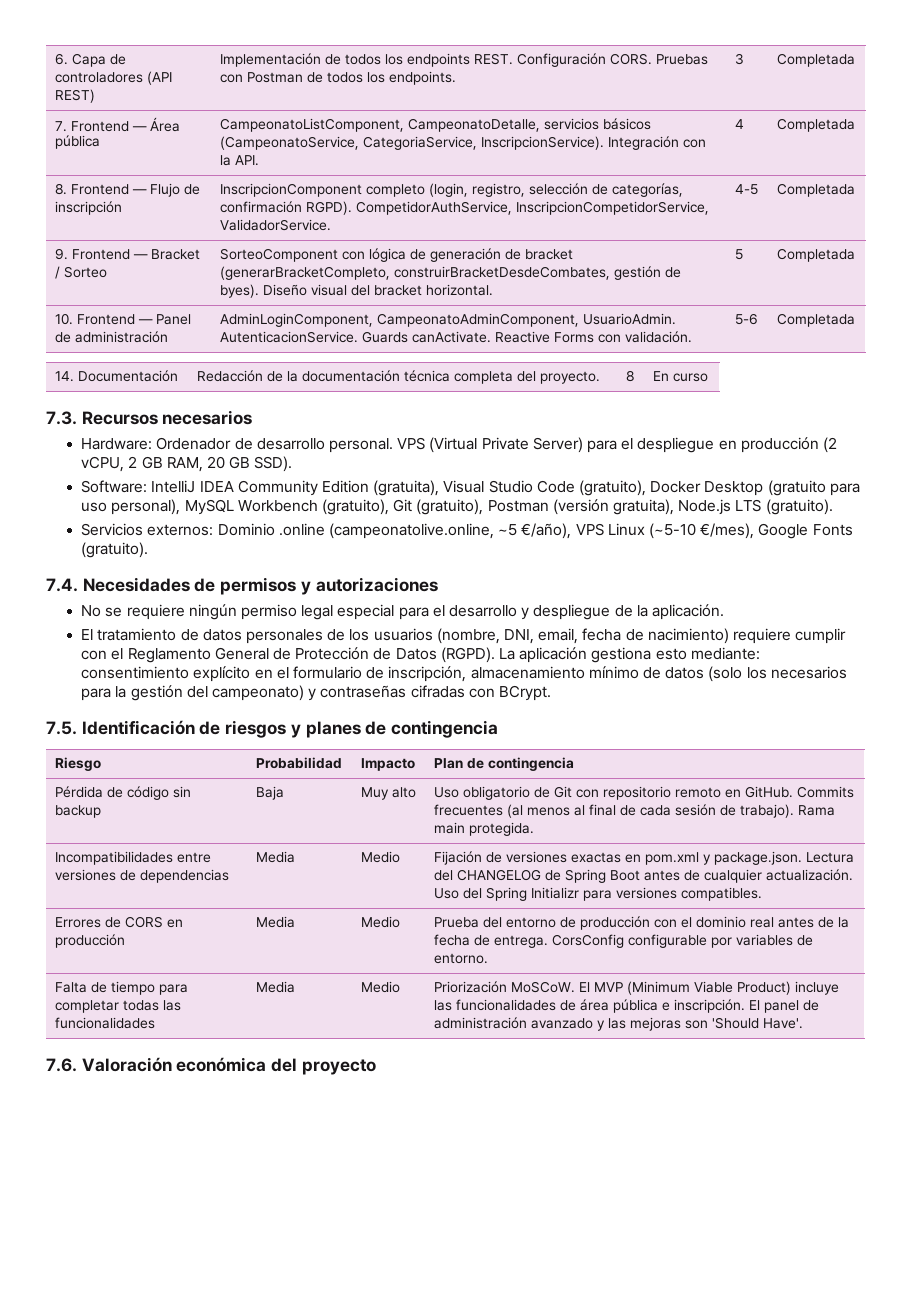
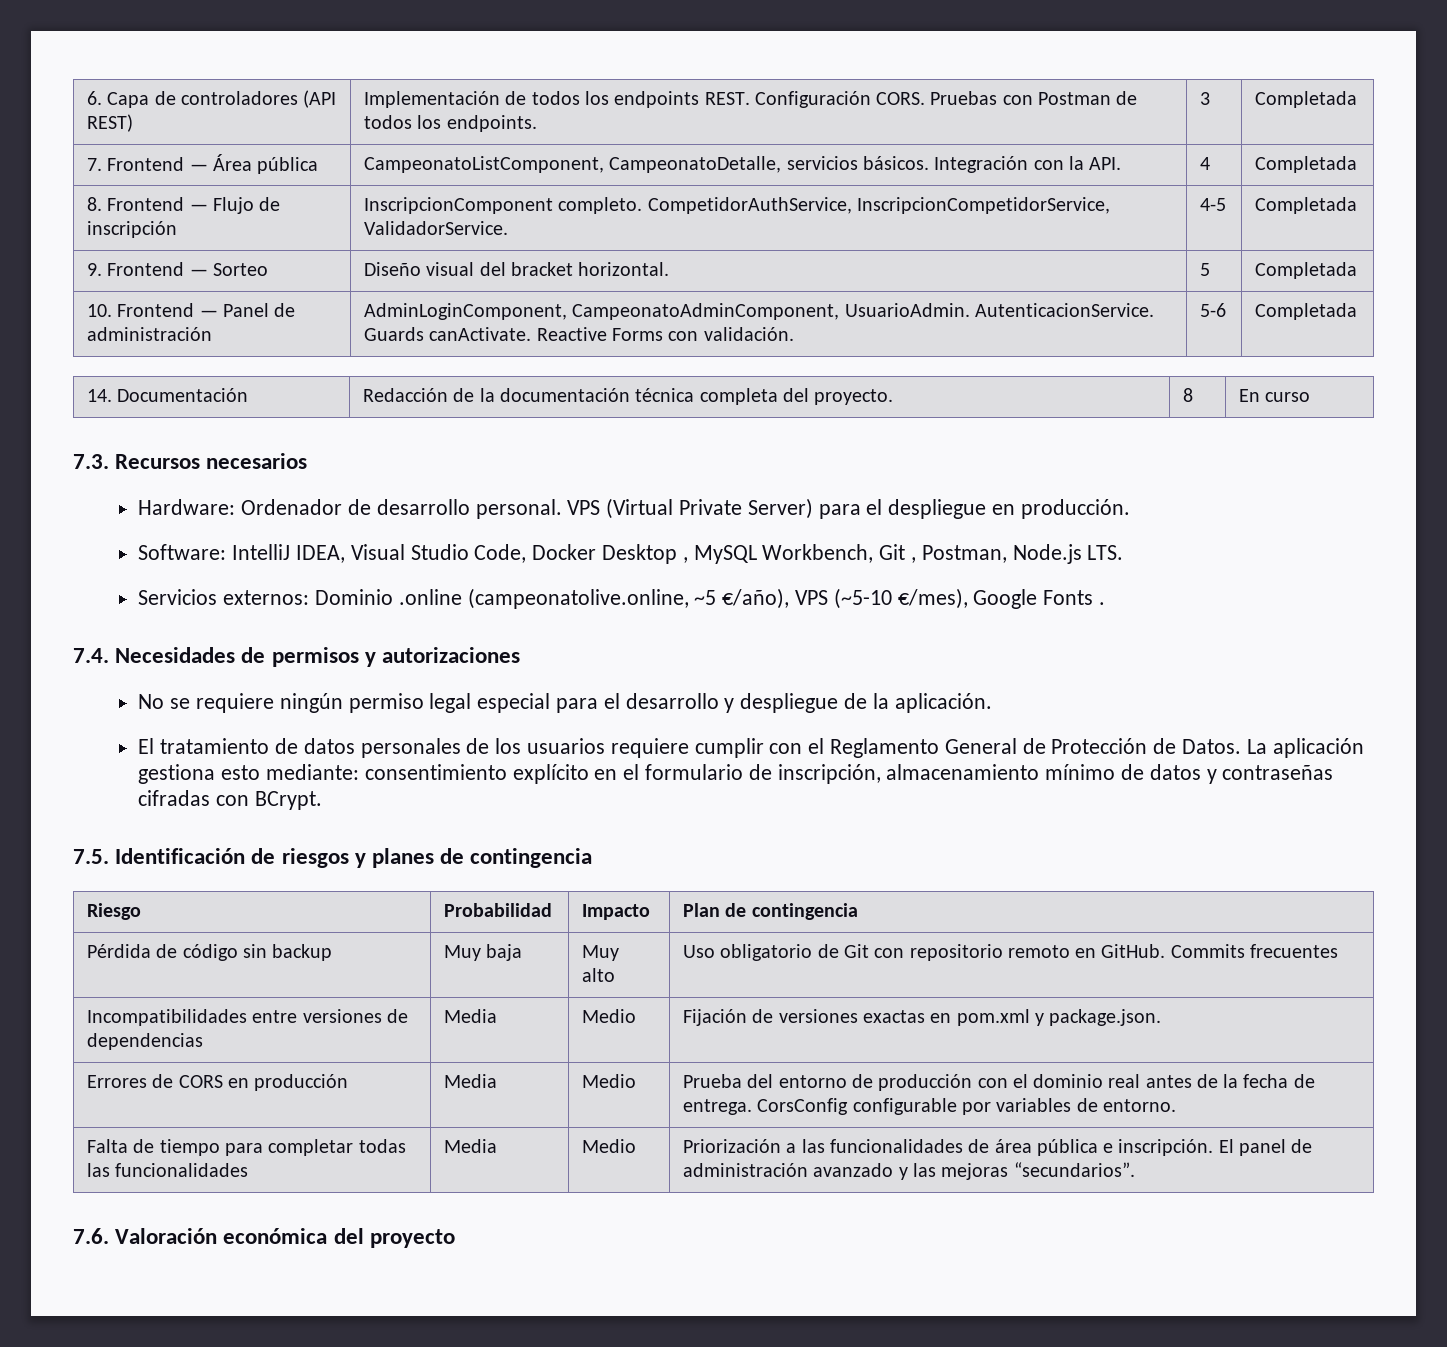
- 7. Frontend — Área pública | CampeonatoListComponent, CampeonatoDetalle, servicios básicos (CampeonatoService, CategoriaService, InscripcionService). Integración con la API. | 4 | Completada
+ 7. Frontend — Área pública | CampeonatoListComponent, CampeonatoDetalle, servicios básicos. Integración con la API. | 4 | Completada
- 8. Frontend — Flujo de inscripción | InscripcionComponent completo (login, registro, selección de categorías, confirmación RGPD). CompetidorAuthService, InscripcionCompetidorService, ValidadorService. | 4-5 | Completada
+ 8. Frontend — Flujo de inscripción | InscripcionComponent completo. CompetidorAuthService, InscripcionCompetidorService, ValidadorService. | 4-5 | Completada
- 9. Frontend — Bracket / Sorteo | SorteoComponent con lógica de generación de bracket (generarBracketCompleto, construirBracketDesdeCombates, gestión de byes). Diseño visual del bracket horizontal. | 5 | Completada
+ 9. Frontend — Sorteo | Diseño visual del bracket horizontal. | 5 | Completada
- VPS (Virtual Private Server) para el despliegue en producción (2 vCPU, 2 GB RAM, 20 GB SSD).
- Software: IntelliJ IDEA Community Edition (gratuita), Visual Studio Code (gratuito), Docker Desktop (gratuito para uso personal), MySQL Workbench (gratuito), Git (gratuito), Postman (versión gratuita), Node.js LTS (gratuito).
+ VPS (Virtual Private Server) para el despliegue en producción.
+ Software: IntelliJ IDEA, Visual Studio Code, Docker Desktop , MySQL Workbench, Git , Postman, Node.js LTS.
- Servicios externos: Dominio .online (campeonatolive.online, ~5 €/año), VPS Linux (~5-10 €/mes), Google Fonts (gratuito).
+ Servicios externos: Dominio .online (campeonatolive.online, ~5 €/año), VPS (~5-10 €/mes), Google Fonts .
- El tratamiento de datos personales de los usuarios (nombre, DNI, email, fecha de nacimiento) requiere cumplir con el Reglamento General de Protección de Datos (RGPD).
+ El tratamiento de datos personales de los usuarios requiere cumplir con el Reglamento General de Protección de Datos.
- La aplicación gestiona esto mediante: consentimiento explícito en el formulario de inscripción, almacenamiento mínimo de datos (solo los necesarios para la gestión del campeonato) y contraseñas cifradas con BCrypt.
+ La aplicación gestiona esto mediante: consentimiento explícito en el formulario de inscripción, almacenamiento mínimo de datos y contraseñas cifradas con BCrypt.
- Pérdida de código sin backup | Baja | Muy alto | Uso obligatorio de Git con repositorio remoto en GitHub. Commits frecuentes (al menos al final de cada sesión de trabajo). Rama main protegida.
+ Pérdida de código sin backup | Muy baja | Muy alto | Uso obligatorio de Git con repositorio remoto en GitHub. Commits frecuentes
- Incompatibilidades entre versiones de dependencias | Media | Medio | Fijación de versiones exactas en pom.xml y package.json. Lectura del CHANGELOG de Spring Boot antes de cualquier actualización. Uso del Spring Initializr para versiones compatibles.
+ Incompatibilidades entre versiones de dependencias | Media | Medio | Fijación de versiones exactas en pom.xml y package.json.
- Falta de tiempo para completar todas las funcionalidades | Media | Medio | Priorización MoSCoW. El MVP (Minimum Viable Product) incluye las funcionalidades de área pública e inscripción. El panel de administración avanzado y las mejoras son 'Should Have'.
+ Falta de tiempo para completar todas las funcionalidades | Media | Medio | Priorización a las funcionalidades de área pública e inscripción. El panel de administración avanzado y las mejoras “secundarios”.

